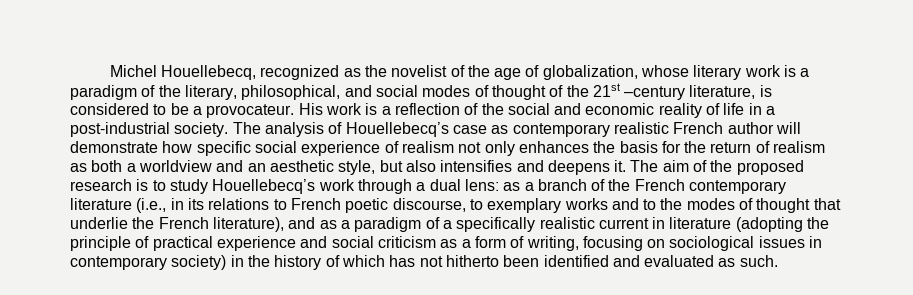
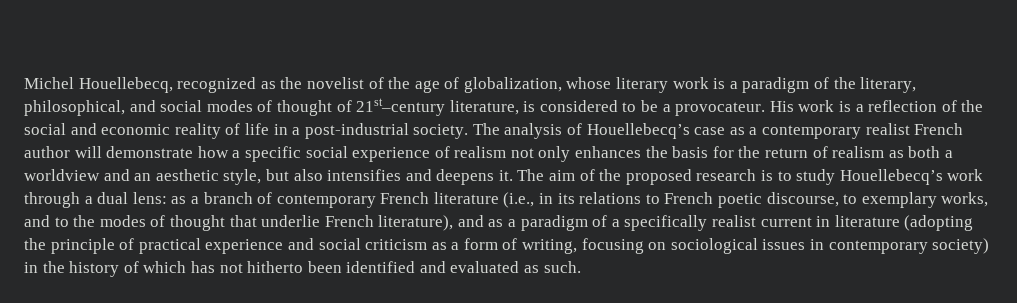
- Michel Houellebecq, recognized as the novelist of the age of globalization, whose literary work is a paradigm of the literary, philosophical, and social modes of thought of the 21st –century literature, is considered to be a provocateur.
+ Michel Houellebecq, recognized as the novelist of the age of globalization, whose literary work is a paradigm of the literary, philosophical, and social modes of thought of 21st–century literature, is considered to be a provocateur.
- The analysis of Houellebecq’s case as contemporary realistic French author will demonstrate how specific social experience of realism not only enhances the basis for the return of realism as both a worldview and an aesthetic style, but also intensifies and deepens it.
+ The analysis of Houellebecq’s case as a contemporary realist French author will demonstrate how a specific social experience of realism not only enhances the basis for the return of realism as both a worldview and an aesthetic style, but also intensifies and deepens it.
- as a branch of the French contemporary literature (i.e., in its relations to French poetic discourse, to exemplary works and to the modes of thought that underlie the French literature), and as a paradigm of a specifically realistic current in literature (adopting the principle of practical experience and social criticism as a form of writing, focusing on sociological issues in contemporary society) in the history of which has not hitherto been identified and evaluated as such.
+ as a branch of contemporary French literature (i.e., in its relations to French poetic discourse, to exemplary works, and to the modes of thought that underlie French literature), and as a paradigm of a specifically realist current in literature (adopting the principle of practical experience and social criticism as a form of writing, focusing on sociological issues in contemporary society) in the history of which has not hitherto been identified and evaluated as such.

